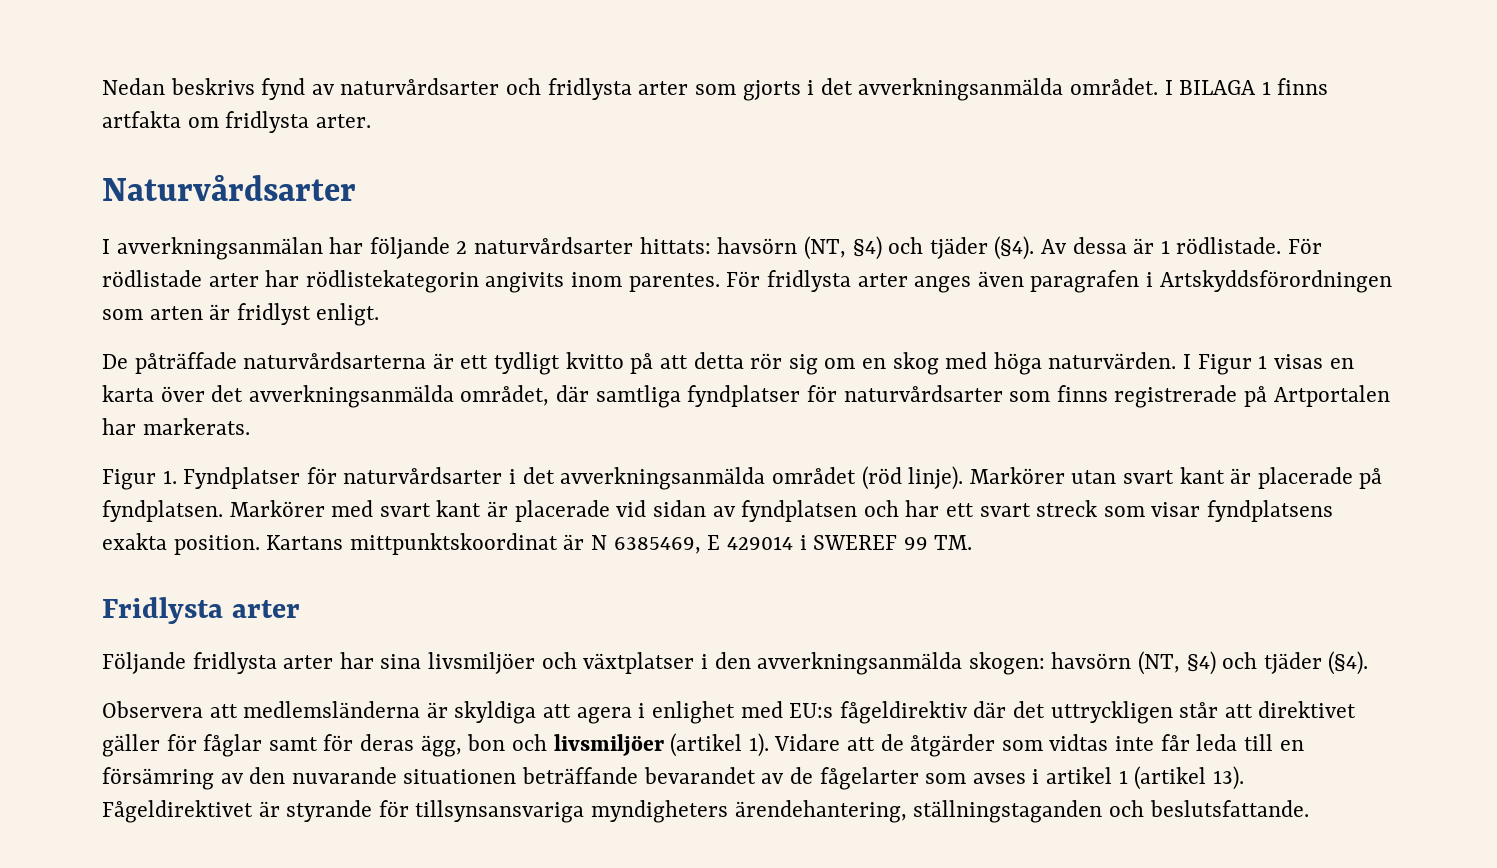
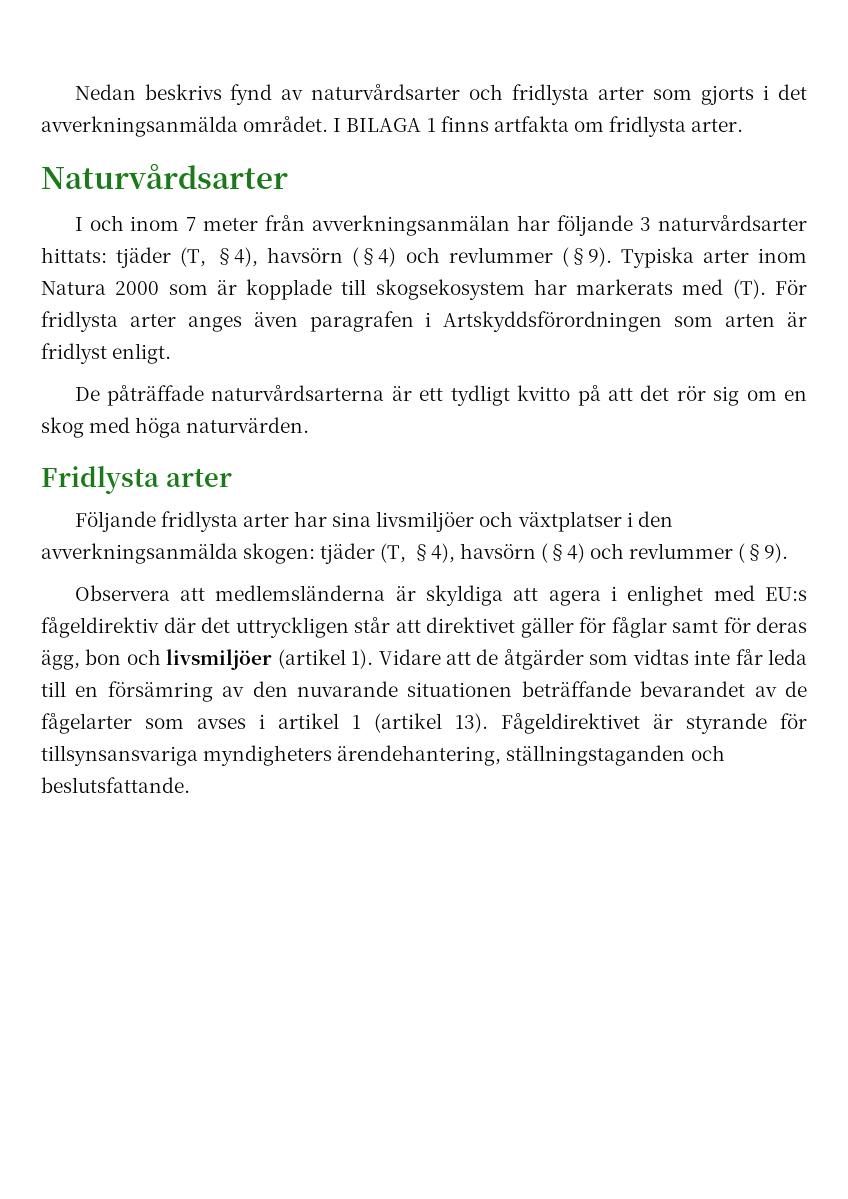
- I avverkningsanmälan har följande 2 naturvårdsarter hittats: havsörn (NT, §4) och tjäder (§4). Av dessa är 1 rödlistade. För rödlistade arter har rödlistekategorin angivits inom parentes. För fridlysta arter anges även paragrafen i Artskyddsförordningen som arten är fridlyst enligt.
+ I och inom 7 meter från avverkningsanmälan har följande 3 naturvårdsarter hittats: tjäder (T, §4), havsörn (§4) och revlummer (§9). Typiska arter inom Natura 2000 som är kopplade till skogsekosystem har markerats med (T). För fridlysta arter anges även paragrafen i Artskyddsförordningen som arten är fridlyst enligt.
- De påträffade naturvårdsarterna är ett tydligt kvitto på att detta rör sig om en skog med höga naturvärden. I Figur 1 visas en karta över det avverkningsanmälda området, där samtliga fyndplatser för naturvårdsarter som finns registrerade på Artportalen har markerats.
- Figur 1. Fyndplatser för naturvårdsarter i det avverkningsanmälda området (röd linje). Markörer utan svart kant är placerade på fyndplatsen. Markörer med svart kant är placerade vid sidan av fyndplatsen och har ett svart streck som visar fyndplatsens exakta position. Kartans mittpunktskoordinat är N 6385469, E 429014 i SWEREF 99 TM.
+ De påträffade naturvårdsarterna är ett tydligt kvitto på att det rör sig om en skog med höga naturvärden.
- Följande fridlysta arter har sina livsmiljöer och växtplatser i den avverkningsanmälda skogen: havsörn (NT, §4) och tjäder (§4).
+ Följande fridlysta arter har sina livsmiljöer och växtplatser i den avverkningsanmälda skogen: tjäder (T, §4), havsörn (§4) och revlummer (§9).

